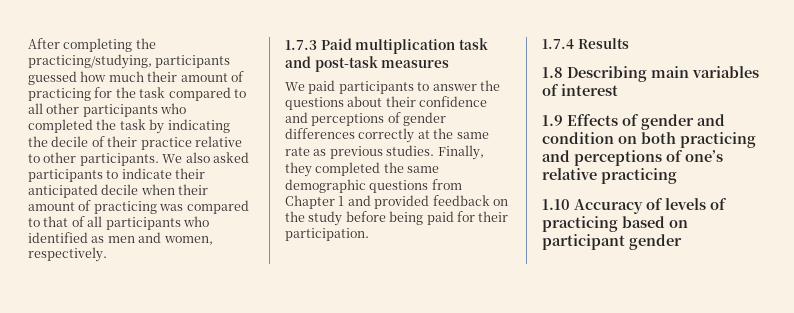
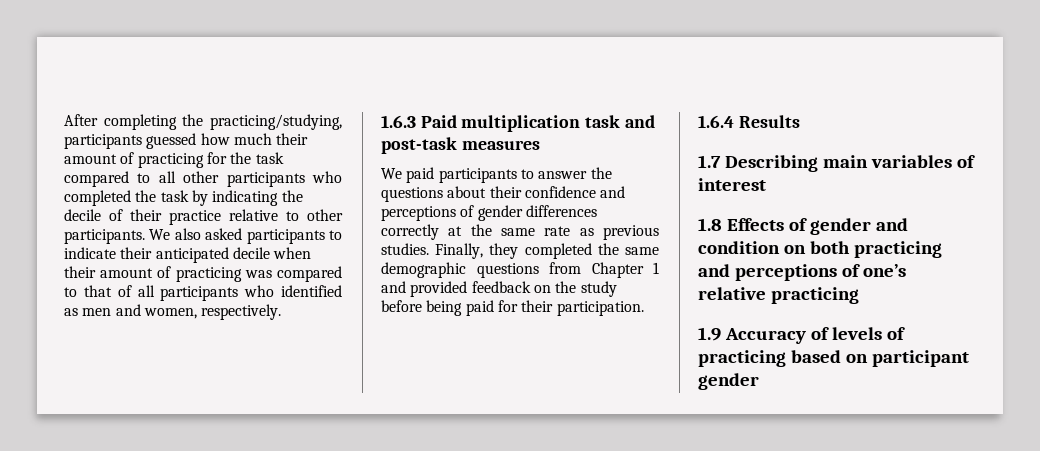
- 1.7.3 Paid multiplication task and post-task measures
+ 1.6.3 Paid multiplication task and post-task measures
- 1.7.4 Results
+ 1.6.4 Results
- 1.8 Describing main variables of interest
+ 1.7 Describing main variables of interest
- 1.9 Effects of gender and condition on both practicing and perceptions of one’s relative practicing
+ 1.8 Effects of gender and condition on both practicing and perceptions of one’s relative practicing
- 1.10 Accuracy of levels of practicing based on participant gender
+ 1.9 Accuracy of levels of practicing based on participant gender

